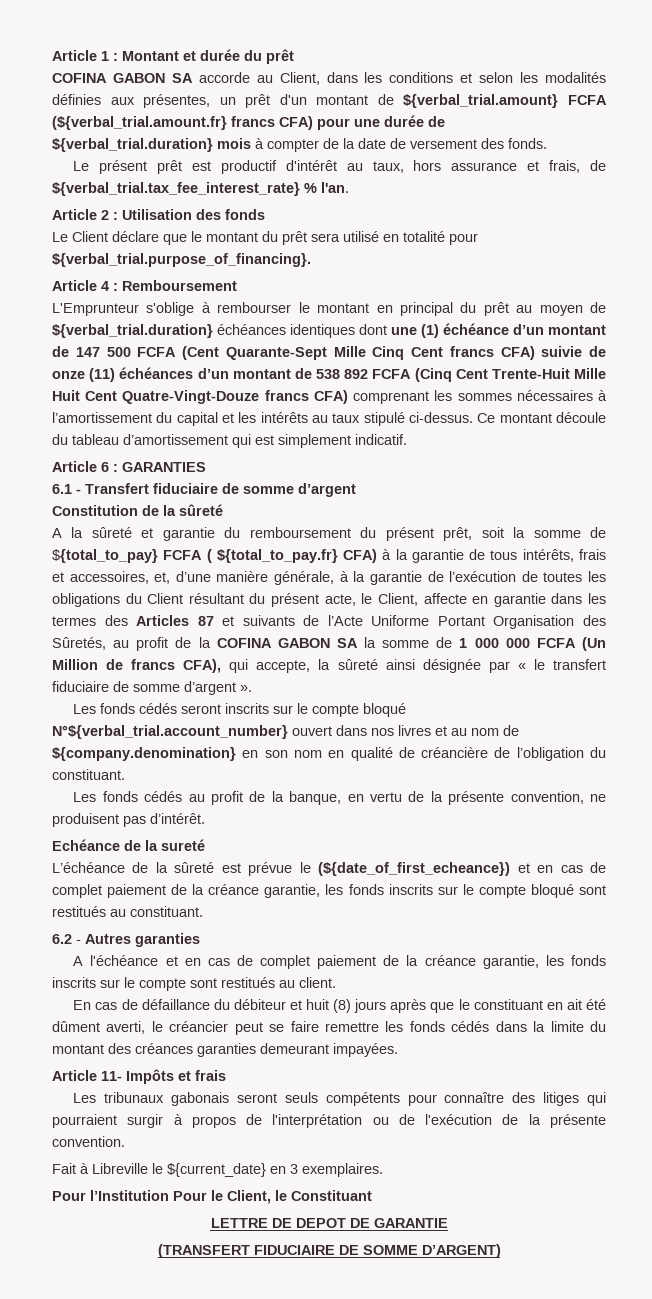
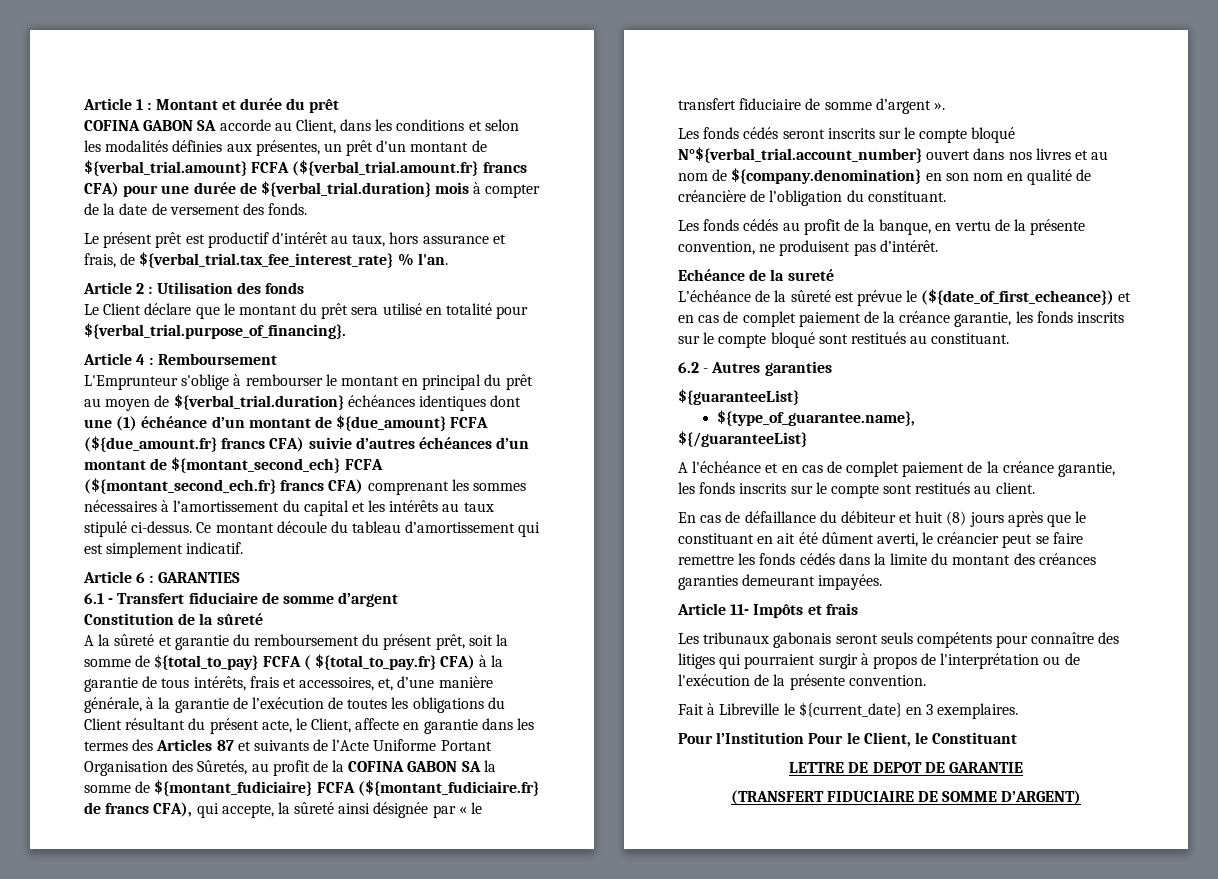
- L'Emprunteur s'oblige à rembourser le montant en principal du prêt au moyen de ${verbal_trial.duration} échéances identiques dont une (1) échéance d’un montant de 147 500 FCFA (Cent Quarante-Sept Mille Cinq Cent francs CFA) suivie de onze (11) échéances d’un montant de 538 892 FCFA (Cinq Cent Trente-Huit Mille Huit Cent Quatre-Vingt-Douze francs CFA) comprenant les sommes nécessaires à l’amortissement du capital et les intérêts au taux stipulé ci-dessus.
+ L'Emprunteur s'oblige à rembourser le montant en principal du prêt au moyen de ${verbal_trial.duration} échéances identiques dont une (1) échéance d’un montant de ${due_amount} FCFA (${due_amount.fr} francs CFA) suivie d’autres échéances d’un montant de ${montant_second_ech} FCFA (${montant_second_ech.fr} francs CFA) comprenant les sommes nécessaires à l’amortissement du capital et les intérêts au taux stipulé ci-dessus.
- A la sûreté et garantie du remboursement du présent prêt, soit la somme de ${total_to_pay} FCFA ( ${total_to_pay.fr} CFA) à la garantie de tous intérêts, frais et accessoires, et, d’une manière générale, à la garantie de l’exécution de toutes les obligations du Client résultant du présent acte, le Client, affecte en garantie dans les termes des Articles 87 et suivants de l’Acte Uniforme Portant Organisation des Sûretés, au profit de la COFINA GABON SA la somme de 1 000 000 FCFA (Un Million de francs CFA), qui accepte, la sûreté ainsi désignée par « le transfert fiduciaire de somme d’argent ».
+ A la sûreté et garantie du remboursement du présent prêt, soit la somme de ${total_to_pay} FCFA ( ${total_to_pay.fr} CFA) à la garantie de tous intérêts, frais et accessoires, et, d’une manière générale, à la garantie de l’exécution de toutes les obligations du Client résultant du présent acte, le Client, affecte en garantie dans les termes des Articles 87 et suivants de l’Acte Uniforme Portant Organisation des Sûretés, au profit de la COFINA GABON SA la somme de ${montant_fudiciaire} FCFA (${montant_fudiciaire.fr} de francs CFA), qui accepte, la sûreté ainsi désignée par « le transfert fiduciaire de somme d’argent ».
+ ${guaranteeList}
+ ${type_of_guarantee.name},
+ ${/guaranteeList}

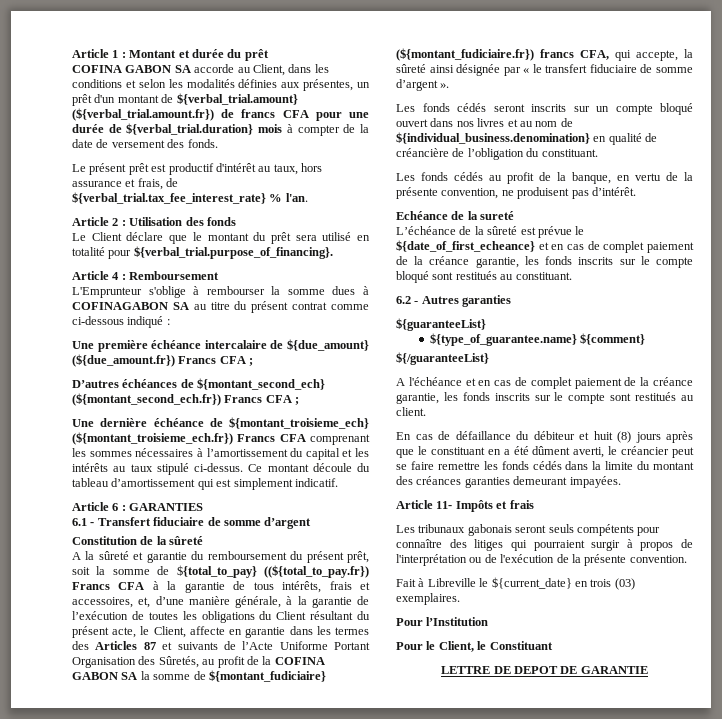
- COFINA GABON SA accorde au Client, dans les conditions et selon les modalités définies aux présentes, un prêt d'un montant de ${verbal_trial.amount} FCFA (${verbal_trial.amount.fr} francs CFA) pour une durée de ${verbal_trial.duration} mois à compter de la date de versement des fonds.
+ COFINA GABON SA accorde au Client, dans les conditions et selon les modalités définies aux présentes, un prêt d'un montant de ${verbal_trial.amount} (${verbal_trial.amount.fr}) de francs CFA pour une durée de ${verbal_trial.duration} mois à compter de la date de versement des fonds.
- L'Emprunteur s'oblige à rembourser le montant en principal du prêt au moyen de ${verbal_trial.duration} échéances identiques dont une (1) échéance d’un montant de ${due_amount} FCFA (${due_amount.fr} francs CFA) suivie d’autres échéances d’un montant de ${montant_second_ech} FCFA (${montant_second_ech.fr} francs CFA) comprenant les sommes nécessaires à l’amortissement du capital et les intérêts au taux stipulé ci-dessus.
+ L'Emprunteur s'oblige à rembourser la somme dues à COFINAGABON SA au titre du présent contrat comme ci-dessous indiqué :
+ Une première échéance intercalaire de ${due_amount} (${due_amount.fr}) Francs CFA ;
+ D’autres échéances de ${montant_second_ech} (${montant_second_ech.fr}) Francs CFA ;
+ Une dernière échéance de ${montant_troisieme_ech} (${montant_troisieme_ech.fr}) Francs CFA comprenant les sommes nécessaires à l’amortissement du capital et les intérêts au taux stipulé ci-dessus.
- A la sûreté et garantie du remboursement du présent prêt, soit la somme de ${total_to_pay} FCFA ( ${total_to_pay.fr} CFA) à la garantie de tous intérêts, frais et accessoires, et, d’une manière générale, à la garantie de l’exécution de toutes les obligations du Client résultant du présent acte, le Client, affecte en garantie dans les termes des Articles 87 et suivants de l’Acte Uniforme Portant Organisation des Sûretés, au profit de la COFINA GABON SA la somme de ${montant_fudiciaire} FCFA (${montant_fudiciaire.fr} de francs CFA), qui accepte, la sûreté ainsi désignée par « le transfert fiduciaire de somme d’argent ».
+ A la sûreté et garantie du remboursement du présent prêt, soit la somme de ${total_to_pay} ((${total_to_pay.fr}) Francs CFA à la garantie de tous intérêts, frais et accessoires, et, d’une manière générale, à la garantie de l’exécution de toutes les obligations du Client résultant du présent acte, le Client, affecte en garantie dans les termes des Articles 87 et suivants de l’Acte Uniforme Portant Organisation des Sûretés, au profit de la COFINA GABON SA la somme de ${montant_fudiciaire} (${montant_fudiciaire.fr}) francs CFA, qui accepte, la sûreté ainsi désignée par « le transfert fiduciaire de somme d’argent ».
- Les fonds cédés seront inscrits sur le compte bloqué N°${verbal_trial.account_number} ouvert dans nos livres et au nom de ${company.denomination} en son nom en qualité de créancière de l’obligation du constituant.
+ Les fonds cédés seront inscrits sur un compte bloqué ouvert dans nos livres et au nom de ${individual_business.denomination} en qualité de créancière de l’obligation du constituant.
- L’échéance de la sûreté est prévue le (${date_of_first_echeance}) et en cas de complet paiement de la créance garantie, les fonds inscrits sur le compte bloqué sont restitués au constituant.
+ L’échéance de la sûreté est prévue le ${date_of_first_echeance} et en cas de complet paiement de la créance garantie, les fonds inscrits sur le compte bloqué sont restitués au constituant.
- ${type_of_guarantee.name},
+ ${type_of_guarantee.name} ${comment}
- En cas de défaillance du débiteur et huit (8) jours après que le constituant en ait été dûment averti, le créancier peut se faire remettre les fonds cédés dans la limite du montant des créances garanties demeurant impayées.
+ En cas de défaillance du débiteur et huit (8) jours après que le constituant en a été dûment averti, le créancier peut se faire remettre les fonds cédés dans la limite du montant des créances garanties demeurant impayées.
- Fait à Libreville le ${current_date} en 3 exemplaires.
+ Fait à Libreville le ${current_date} en trois (03) exemplaires.
- Pour l’Institution Pour le Client, le Constituant
+ Pour l’Institution
+ Pour le Client, le Constituant
- (TRANSFERT FIDUCIAIRE DE SOMME D’ARGENT)

